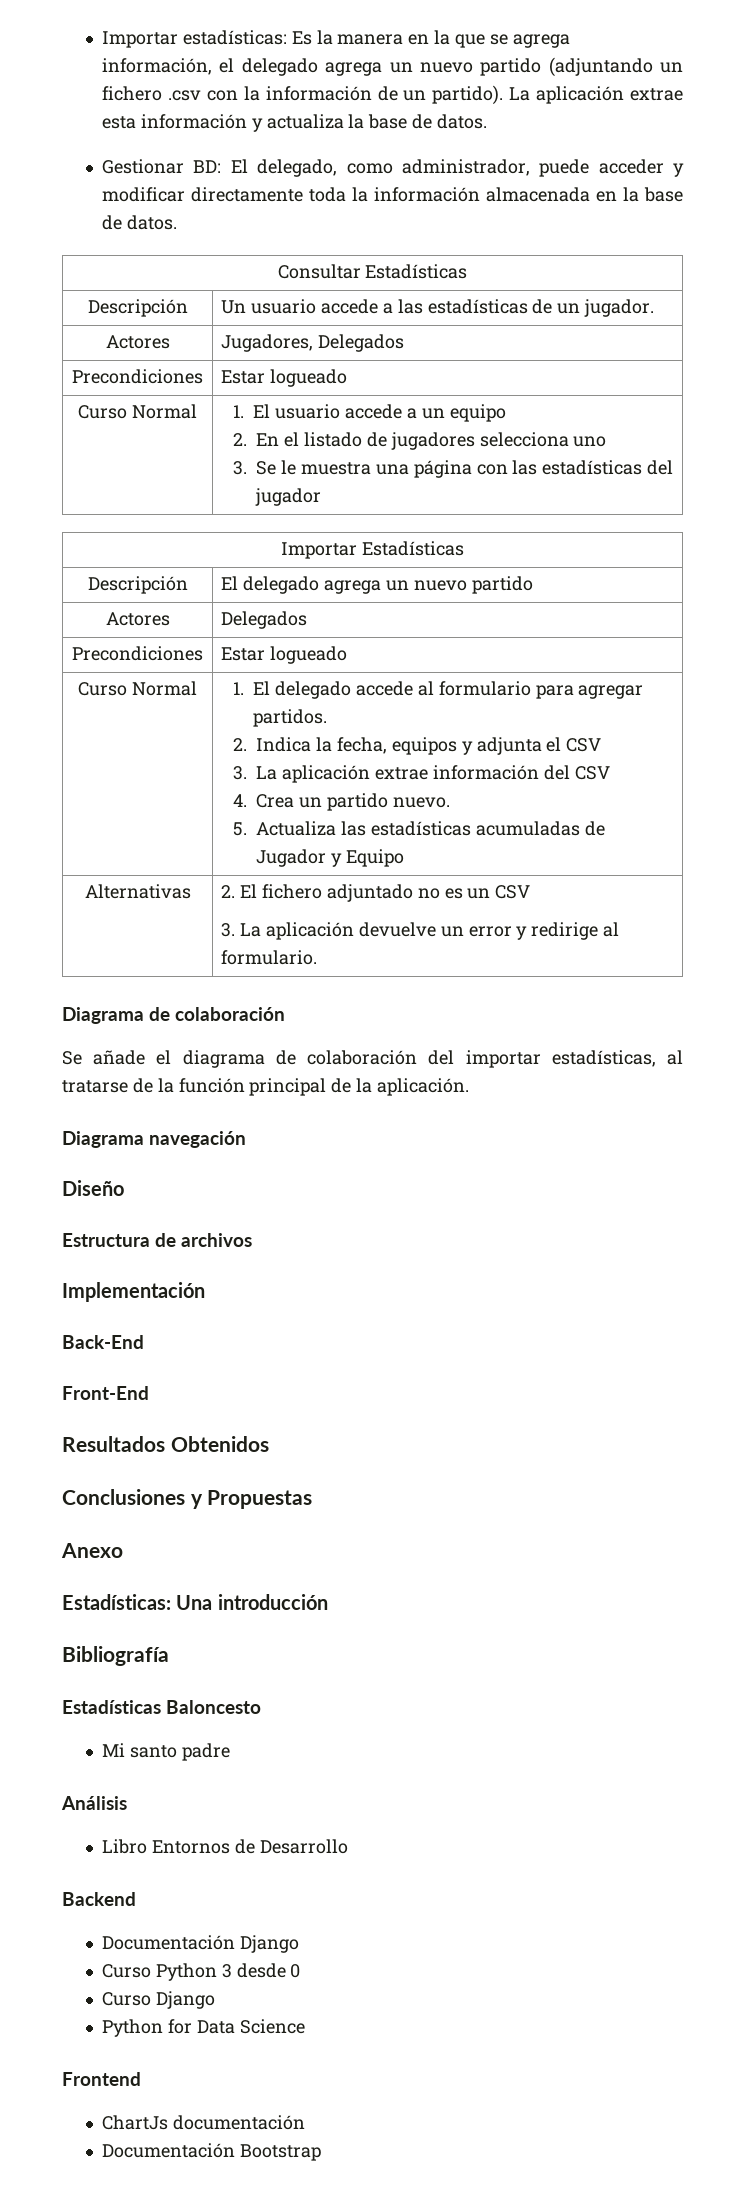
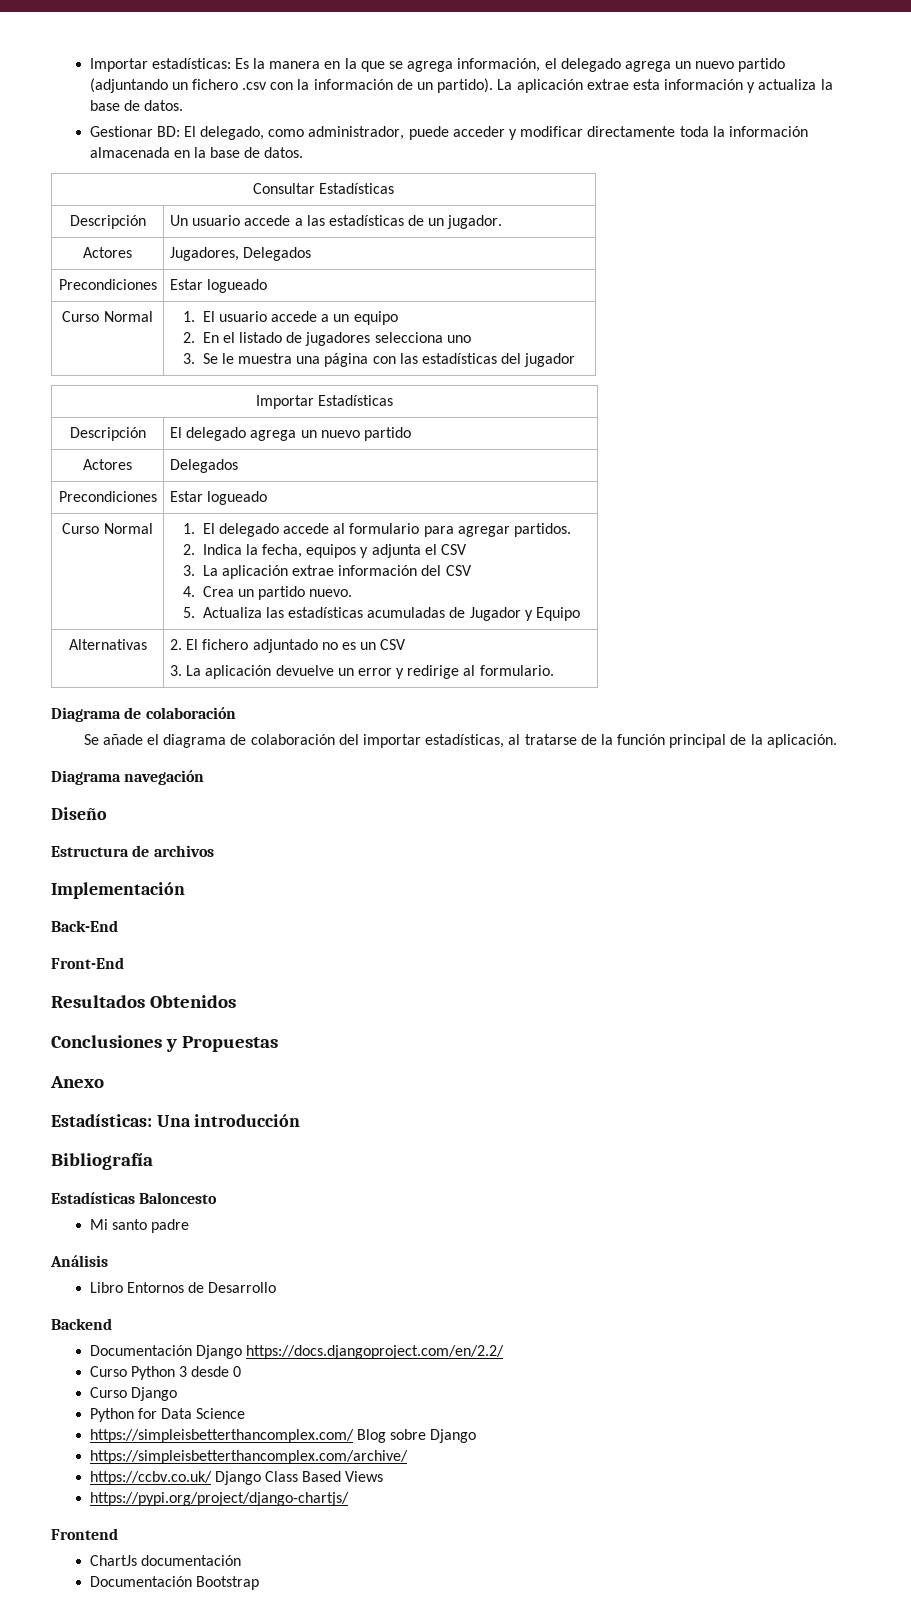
- Documentación Django
+ Documentación Django https://docs.djangoproject.com/en/2.2/
+ https://simpleisbetterthancomplex.com/ Blog sobre Django
+ https://simpleisbetterthancomplex.com/archive/
+ https://ccbv.co.uk/ Django Class Based Views
+ https://pypi.org/project/django-chartjs/

